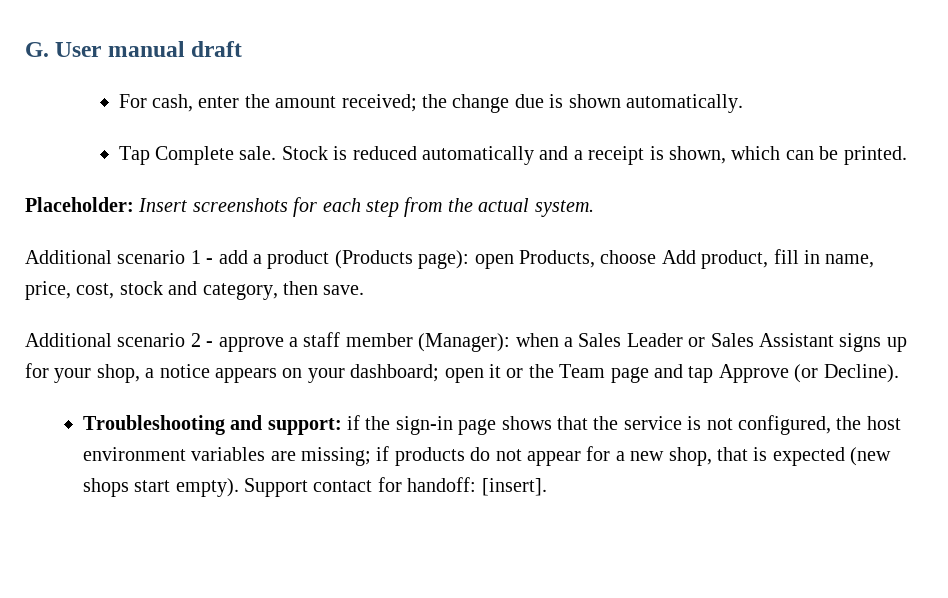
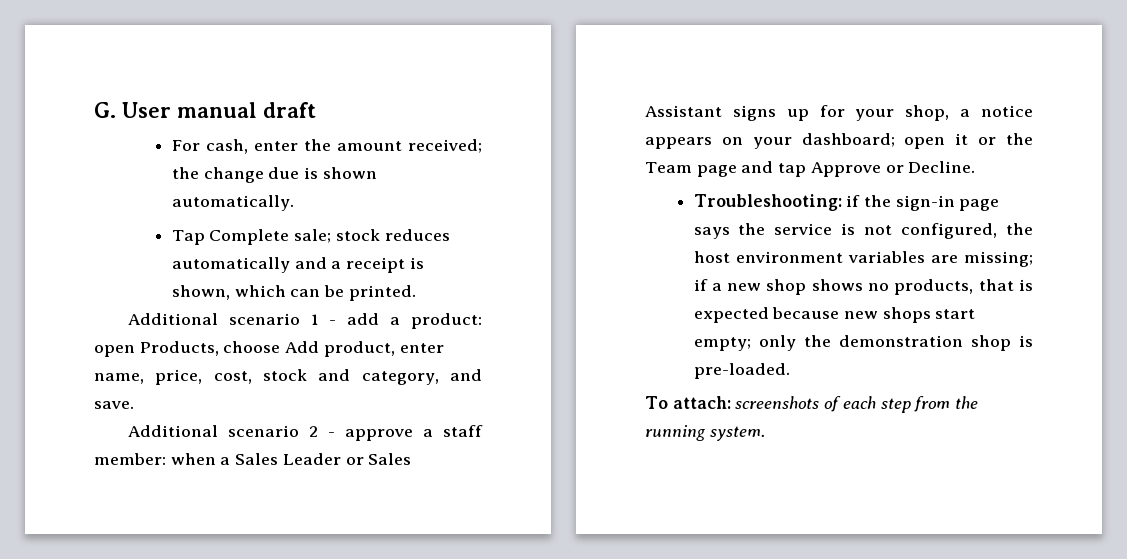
- Tap Complete sale. Stock is reduced automatically and a receipt is shown, which can be printed.
+ Tap Complete sale; stock reduces automatically and a receipt is shown, which can be printed.
- Placeholder: Insert screenshots for each step from the actual system.
- Additional scenario 1 - add a product (Products page): open Products, choose Add product, fill in name, price, cost, stock and category, then save.
+ Additional scenario 1 - add a product: open Products, choose Add product, enter name, price, cost, stock and category, and save.
- Additional scenario 2 - approve a staff member (Manager): when a Sales Leader or Sales Assistant signs up for your shop, a notice appears on your dashboard; open it or the Team page and tap Approve (or Decline).
- Troubleshooting and support: if the sign-in page shows that the service is not configured, the host environment variables are missing; if products do not appear for a new shop, that is expected (new shops start empty). Support contact for handoff: [insert].
+ Additional scenario 2 - approve a staff member: when a Sales Leader or Sales Assistant signs up for your shop, a notice appears on your dashboard; open it or the Team page and tap Approve or Decline.
+ Troubleshooting: if the sign-in page says the service is not configured, the host environment variables are missing; if a new shop shows no products, that is expected because new shops start empty; only the demonstration shop is pre-loaded.
+ To attach: screenshots of each step from the running system.

